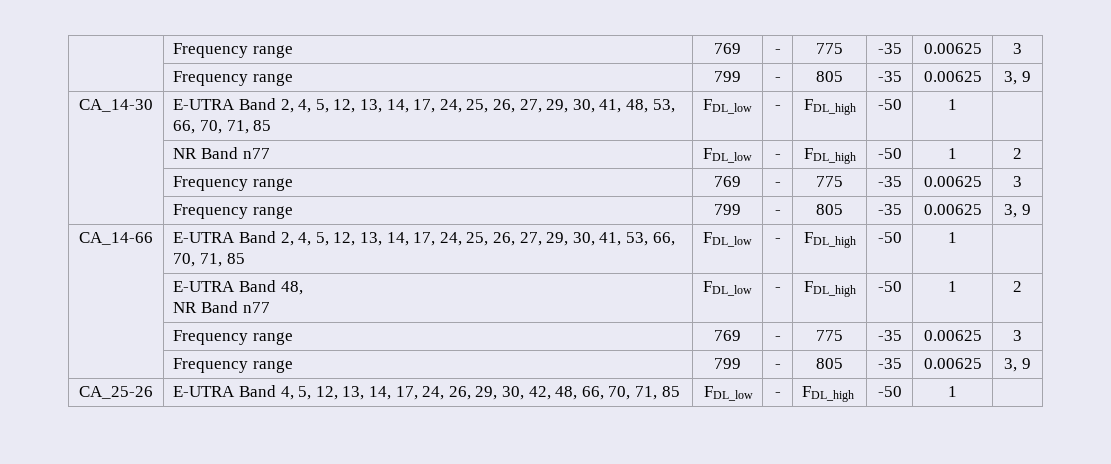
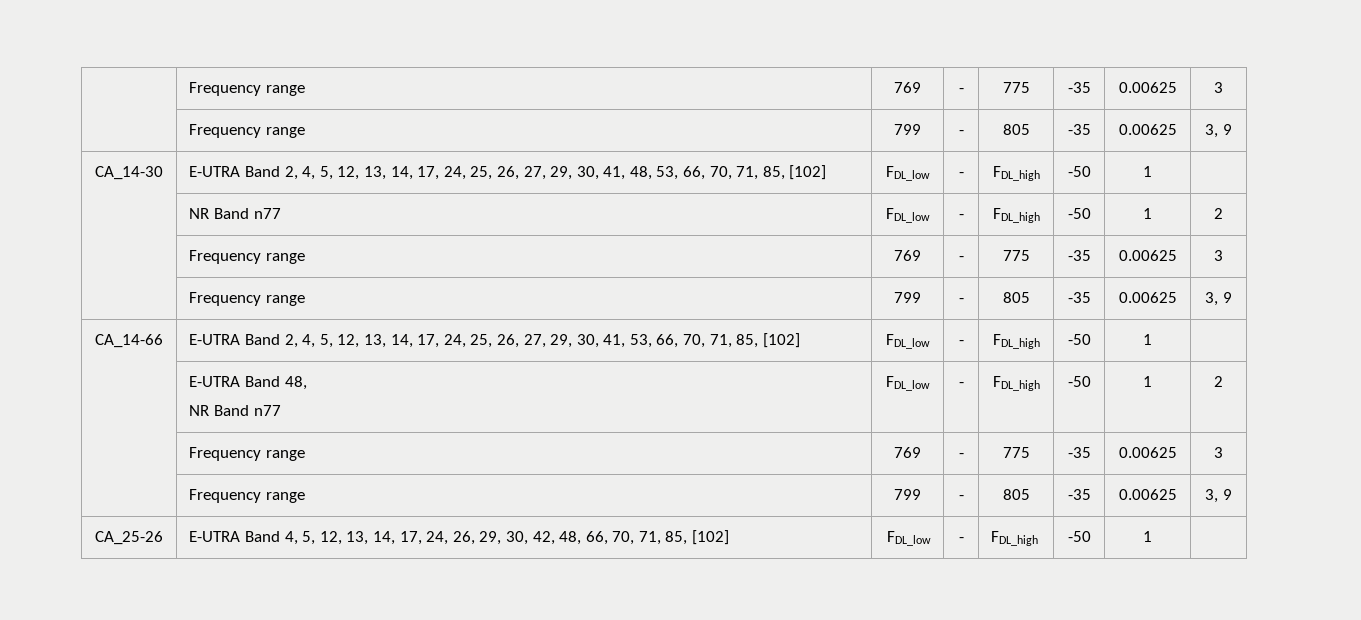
- CA_14-30 | E-UTRA Band 2, 4, 5, 12, 13, 14, 17, 24, 25, 26, 27, 29, 30, 41, 48, 53, 66, 70, 71, 85 | FDL_low | - | FDL_high | -50 | 1 |
+ CA_14-30 | E-UTRA Band 2, 4, 5, 12, 13, 14, 17, 24, 25, 26, 27, 29, 30, 41, 48, 53, 66, 70, 71, 85, [102] | FDL_low | - | FDL_high | -50 | 1 |
- CA_14-66 | E-UTRA Band 2, 4, 5, 12, 13, 14, 17, 24, 25, 26, 27, 29, 30, 41, 53, 66, 70, 71, 85 | FDL_low | - | FDL_high | -50 | 1 |
+ CA_14-66 | E-UTRA Band 2, 4, 5, 12, 13, 14, 17, 24, 25, 26, 27, 29, 30, 41, 53, 66, 70, 71, 85, [102] | FDL_low | - | FDL_high | -50 | 1 |
- CA_25-26 | E-UTRA Band 4, 5, 12, 13, 14, 17, 24, 26, 29, 30, 42, 48, 66, 70, 71, 85 | FDL_low | - | FDL_high | -50 | 1 |
+ CA_25-26 | E-UTRA Band 4, 5, 12, 13, 14, 17, 24, 26, 29, 30, 42, 48, 66, 70, 71, 85, [102] | FDL_low | - | FDL_high | -50 | 1 |

